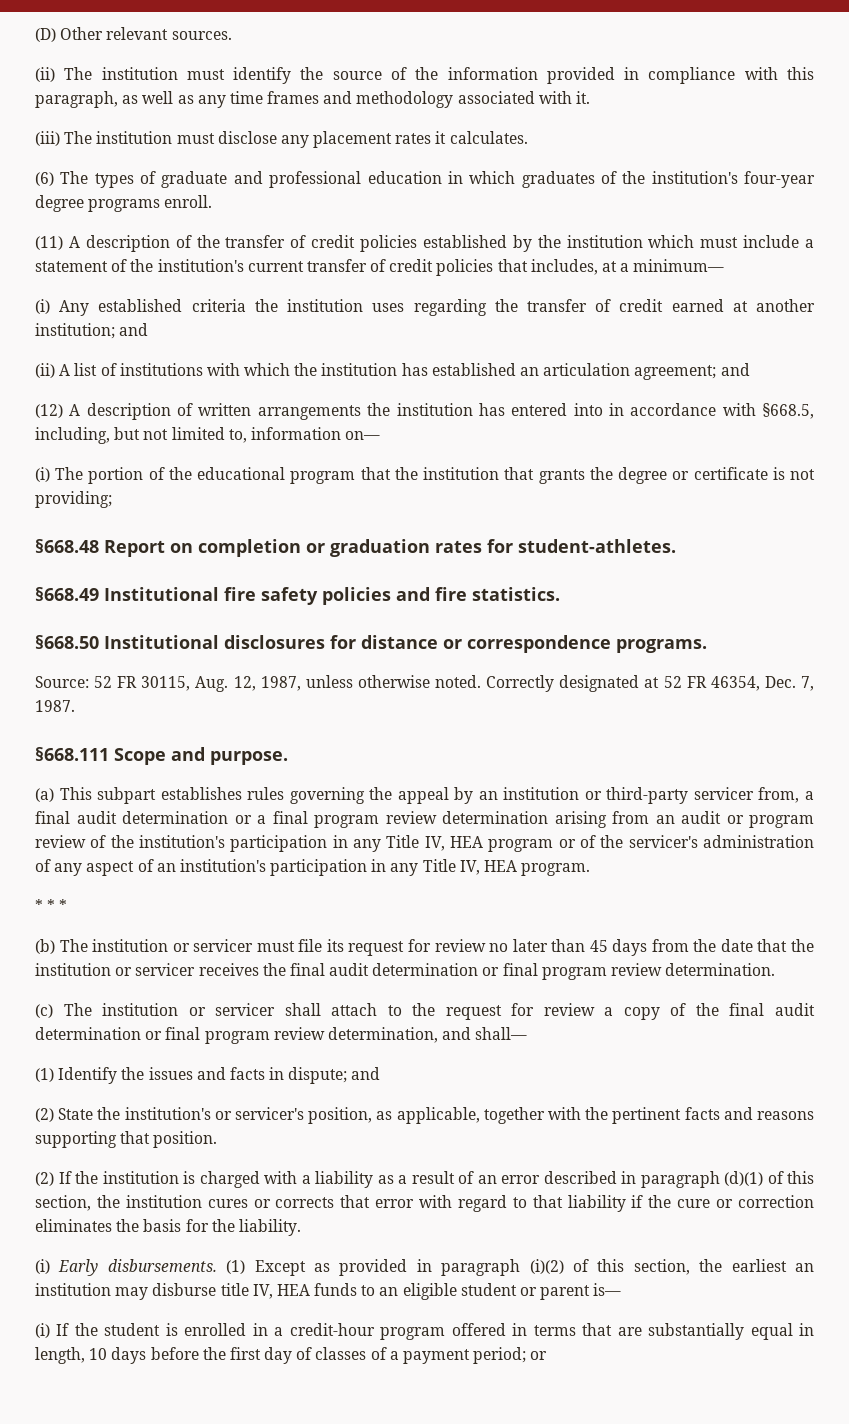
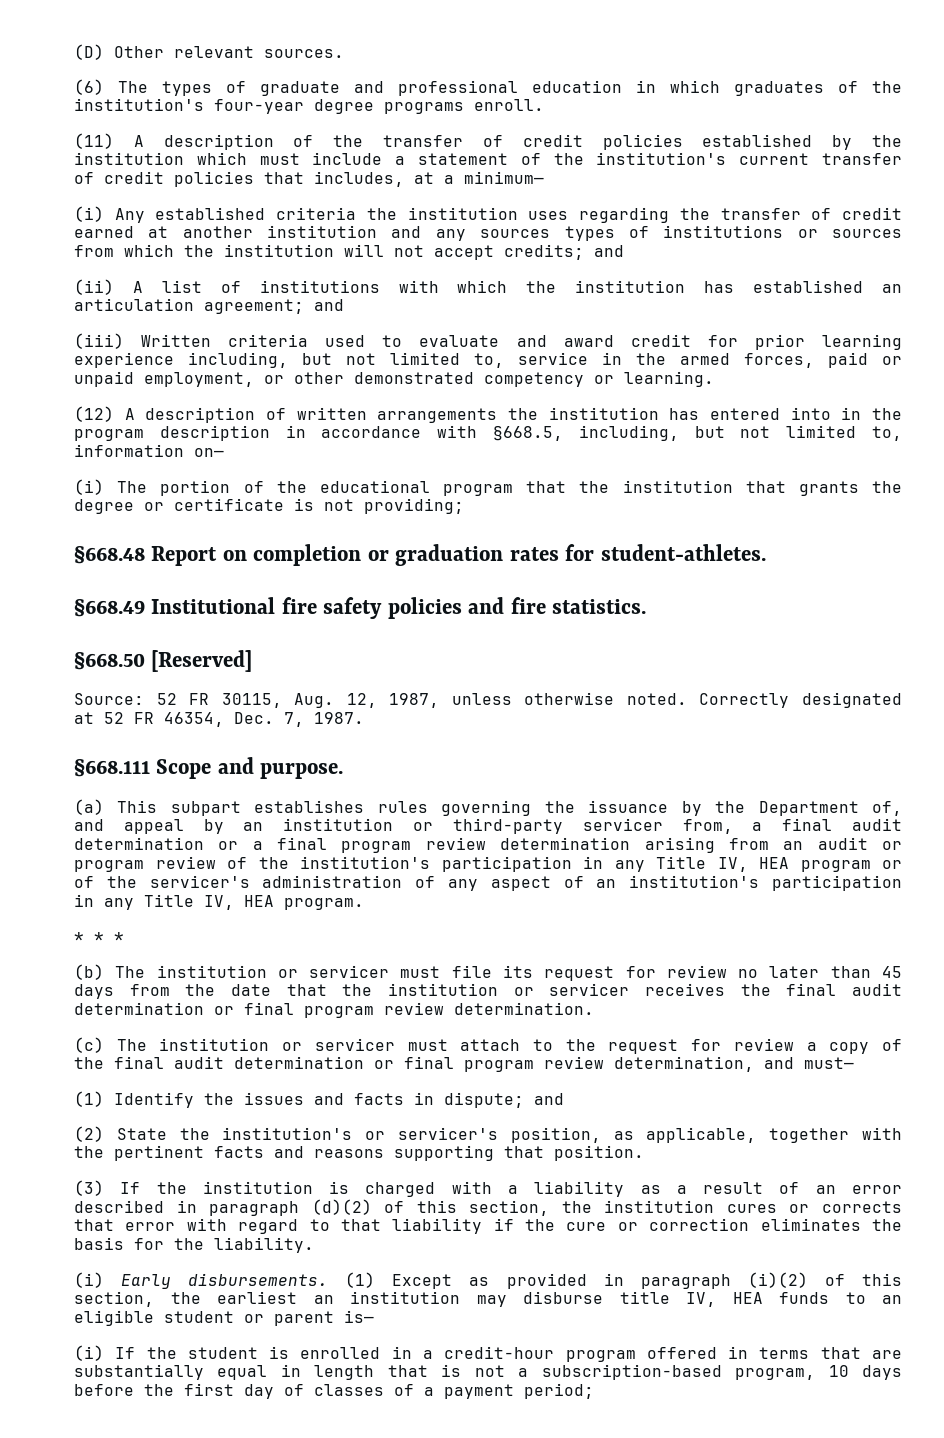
- (ii) The institution must identify the source of the information provided in compliance with this paragraph, as well as any time frames and methodology associated with it.
- (iii) The institution must disclose any placement rates it calculates.
- (i) Any established criteria the institution uses regarding the transfer of credit earned at another institution; and
+ (i) Any established criteria the institution uses regarding the transfer of credit earned at another institution and any sources types of institutions or sources from which the institution will not accept credits; and
+ (iii) Written criteria used to evaluate and award credit for prior learning experience including, but not limited to, service in the armed forces, paid or unpaid employment, or other demonstrated competency or learning.
- (12) A description of written arrangements the institution has entered into in accordance with §668.5, including, but not limited to, information on—
+ (12) A description of written arrangements the institution has entered into in the program description in accordance with §668.5, including, but not limited to, information on—
- §668.50 Institutional disclosures for distance or correspondence programs.
+ §668.50 [Reserved]
- (a) This subpart establishes rules governing the appeal by an institution or third-party servicer from, a final audit determination or a final program review determination arising from an audit or program review of the institution's participation in any Title IV, HEA program or of the servicer's administration of any aspect of an institution's participation in any Title IV, HEA program.
+ (a) This subpart establishes rules governing the issuance by the Department of, and appeal by an institution or third-party servicer from, a final audit determination or a final program review determination arising from an audit or program review of the institution's participation in any Title IV, HEA program or of the servicer's administration of any aspect of an institution's participation in any Title IV, HEA program.
- (c) The institution or servicer shall attach to the request for review a copy of the final audit determination or final program review determination, and shall—
+ (c) The institution or servicer must attach to the request for review a copy of the final audit determination or final program review determination, and must—
- (2) If the institution is charged with a liability as a result of an error described in paragraph (d)(1) of this section, the institution cures or corrects that error with regard to that liability if the cure or correction eliminates the basis for the liability.
+ (3) If the institution is charged with a liability as a result of an error described in paragraph (d)(2) of this section, the institution cures or corrects that error with regard to that liability if the cure or correction eliminates the basis for the liability.
- (i) If the student is enrolled in a credit-hour program offered in terms that are substantially equal in length, 10 days before the first day of classes of a payment period; or
+ (i) If the student is enrolled in a credit-hour program offered in terms that are substantially equal in length that is not a subscription-based program, 10 days before the first day of classes of a payment period;

